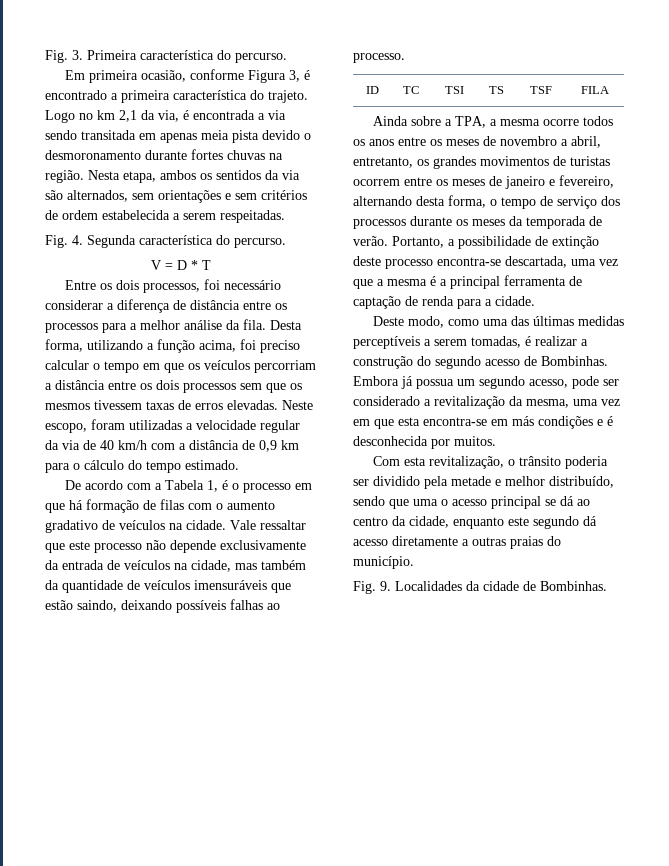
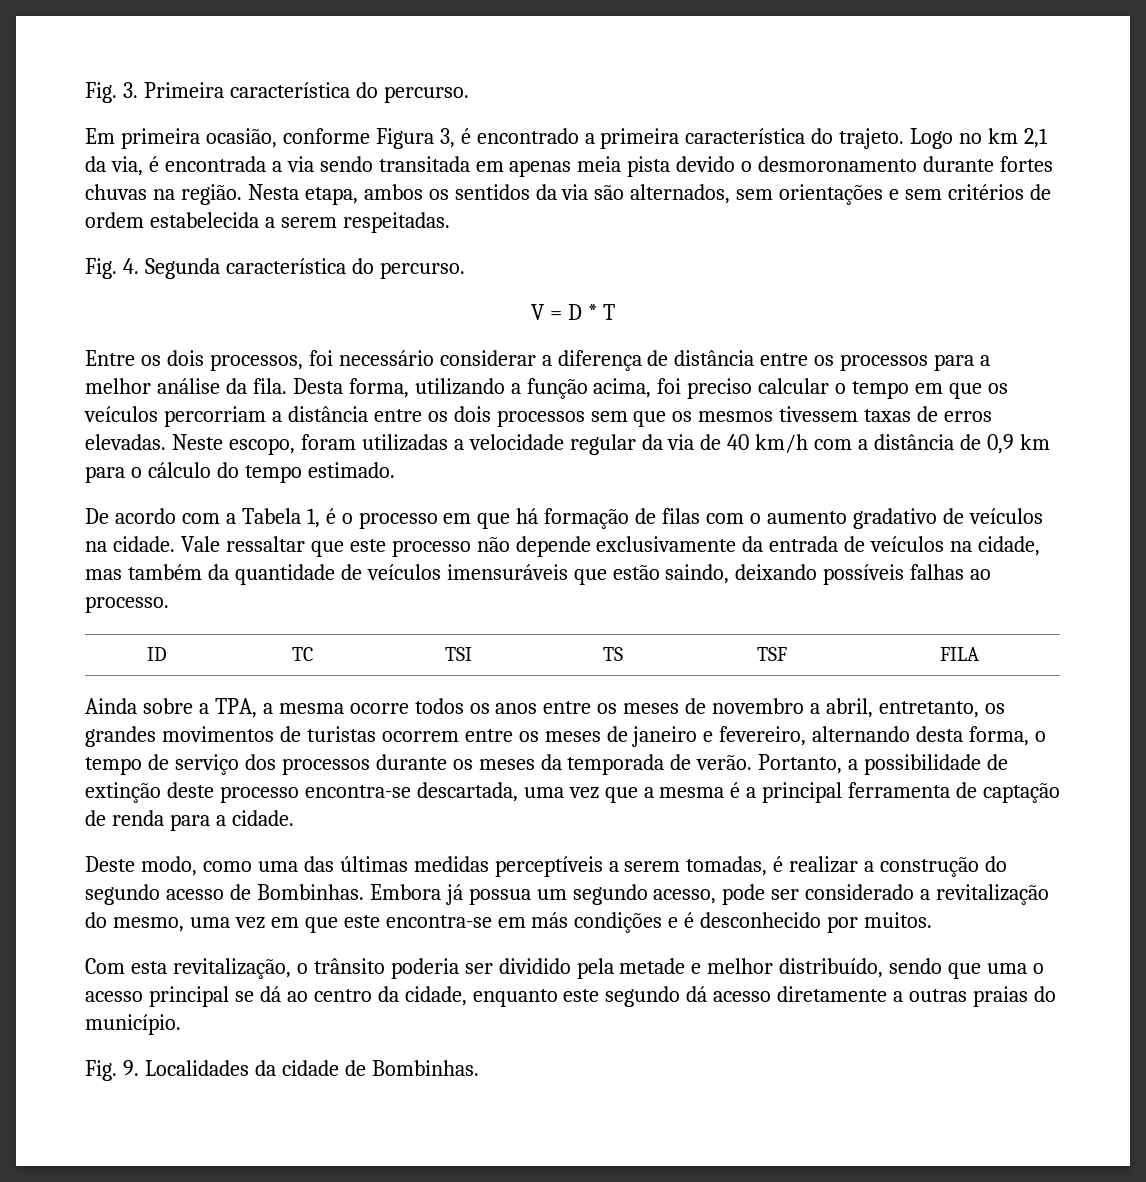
- Embora já possua um segundo acesso, pode ser considerado a revitalização da mesma, uma vez em que esta encontra-se em más condições e é desconhecida por muitos.
+ Embora já possua um segundo acesso, pode ser considerado a revitalização do mesmo, uma vez em que este encontra-se em más condições e é desconhecido por muitos.

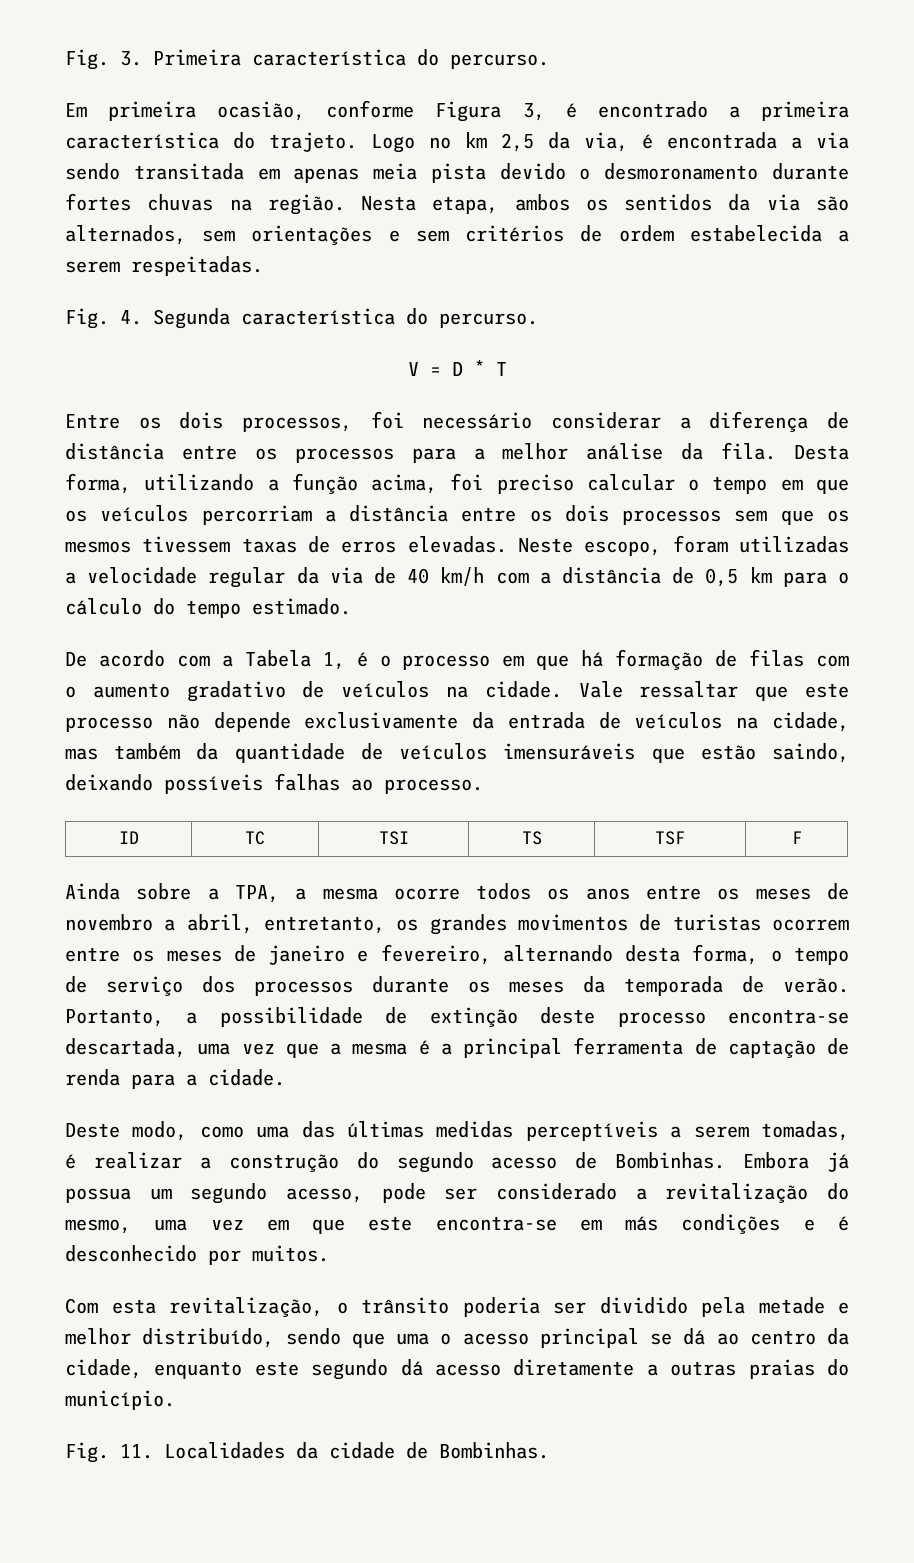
- Logo no km 2,1 da via, é encontrada a via sendo transitada em apenas meia pista devido o desmoronamento durante fortes chuvas na região.
+ Logo no km 2,5 da via, é encontrada a via sendo transitada em apenas meia pista devido o desmoronamento durante fortes chuvas na região.
- Neste escopo, foram utilizadas a velocidade regular da via de 40 km/h com a distância de 0,9 km para o cálculo do tempo estimado.
+ Neste escopo, foram utilizadas a velocidade regular da via de 40 km/h com a distância de 0,5 km para o cálculo do tempo estimado.
- ID | TC | TSI | TS | TSF | FILA
+ ID | TC | TSI | TS | TSF | F
- Fig. 9. Localidades da cidade de Bombinhas.
+ Fig. 11. Localidades da cidade de Bombinhas.

